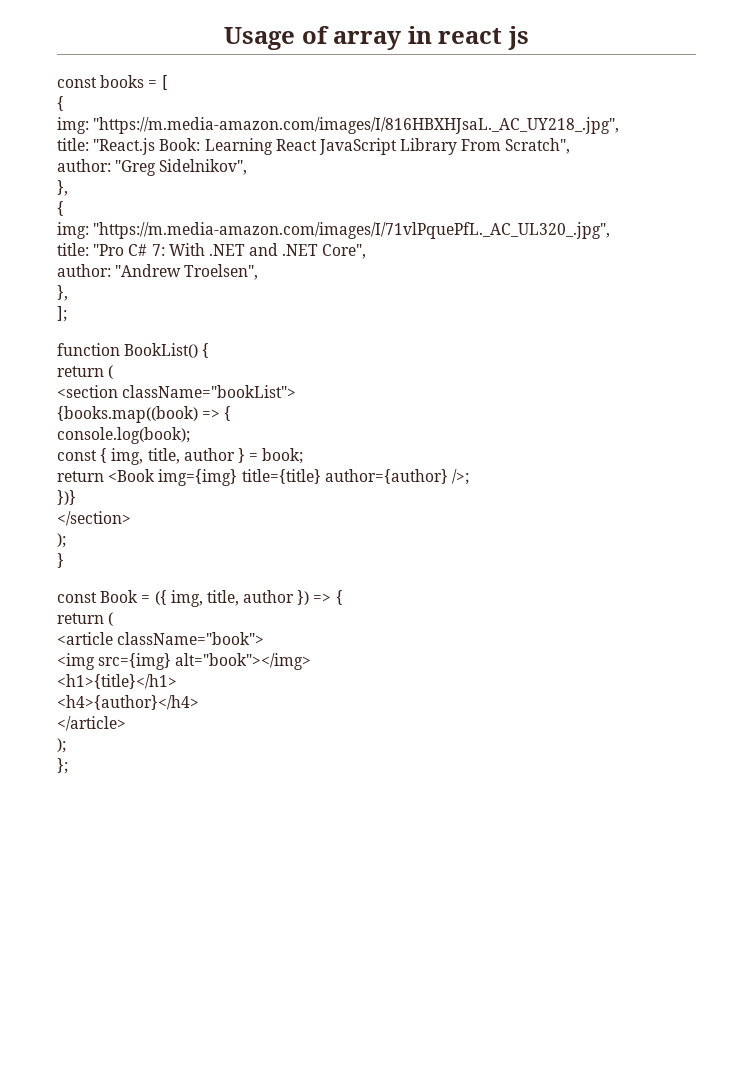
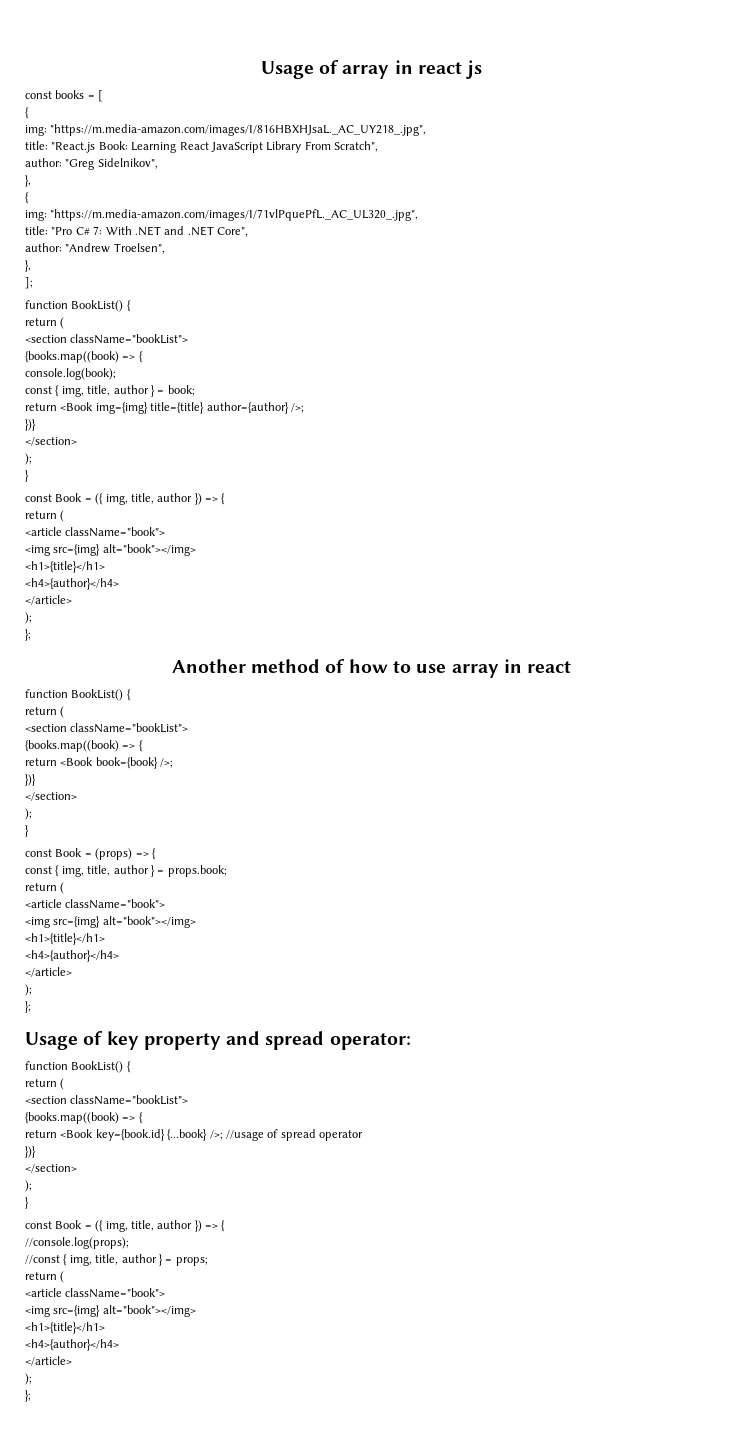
+ Another method of how to use array in react
+ function BookList() {
+ return (
+ <section className="bookList">
+ {books.map((book) => {
+ return <Book book={book} />;
+ })}
+ </section>
+ );
+ }
+ const Book = (props) => {
+ const { img, title, author } = props.book;
+ return (
+ <article className="book">
+ <img src={img} alt="book"></img>
+ <h1>{title}</h1>
+ <h4>{author}</h4>
+ </article>
+ );
+ };
+ Usage of key property and spread operator:
+ function BookList() {
+ return (
+ <section className="bookList">
+ {books.map((book) => {
+ return <Book key={book.id} {...book} />; //usage of spread operator
+ })}
+ </section>
+ );
+ }
+ const Book = ({ img, title, author }) => {
+ //console.log(props);
+ //const { img, title, author } = props;
+ return (
+ <article className="book">
+ <img src={img} alt="book"></img>
+ <h1>{title}</h1>
+ <h4>{author}</h4>
+ </article>
+ );
+ };

